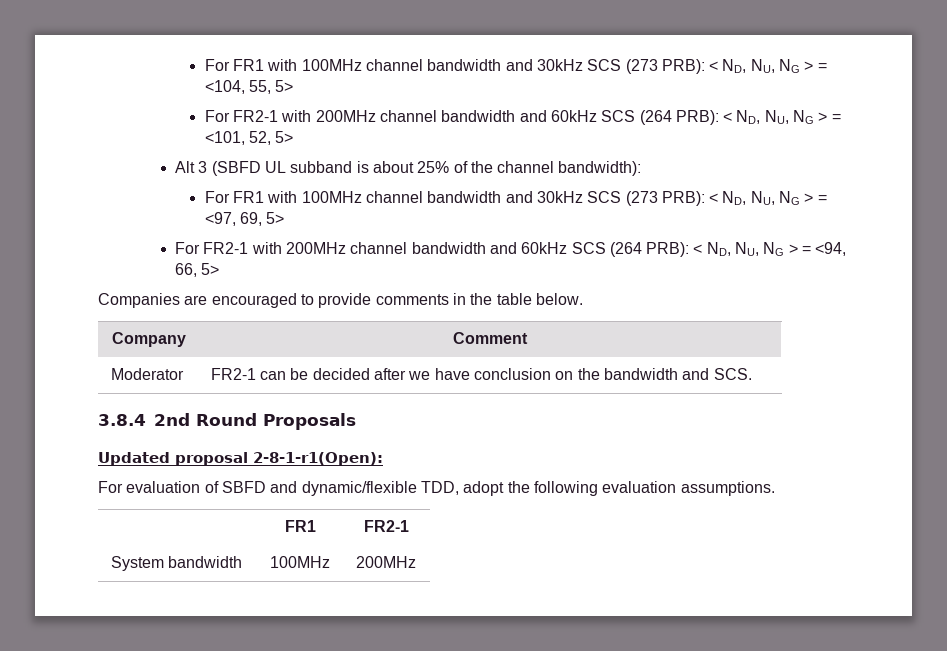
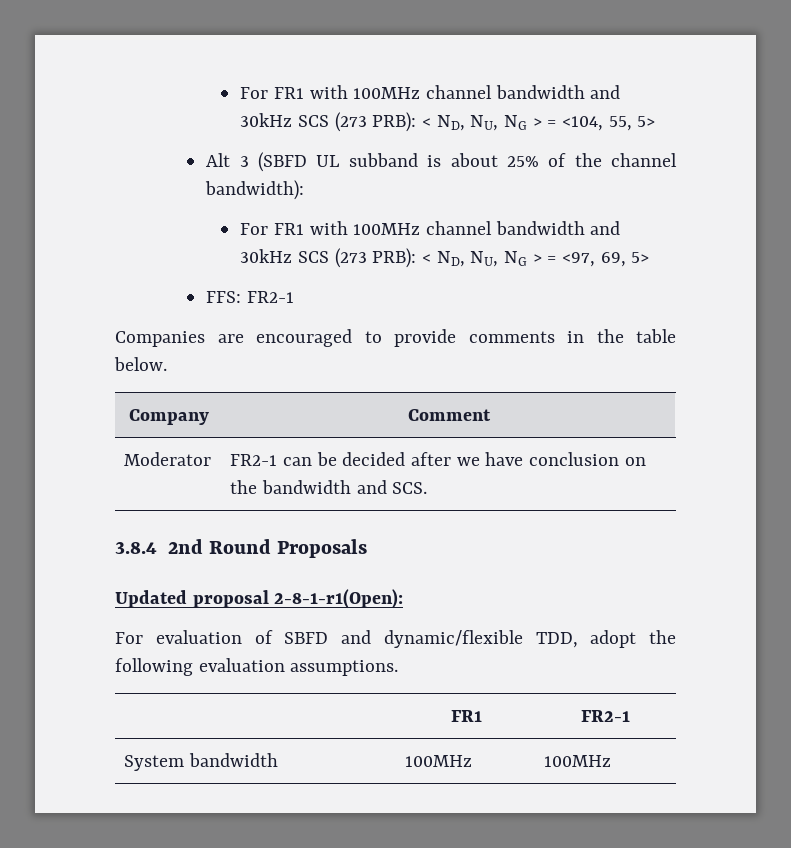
- For FR2-1 with 200MHz channel bandwidth and 60kHz SCS (264 PRB): < ND, NU, NG > = <101, 52, 5>
- For FR2-1 with 200MHz channel bandwidth and 60kHz SCS (264 PRB): < ND, NU, NG > = <94, 66, 5>
+ FFS: FR2-1
- System bandwidth | 100MHz | 200MHz
+ System bandwidth | 100MHz | 100MHz

